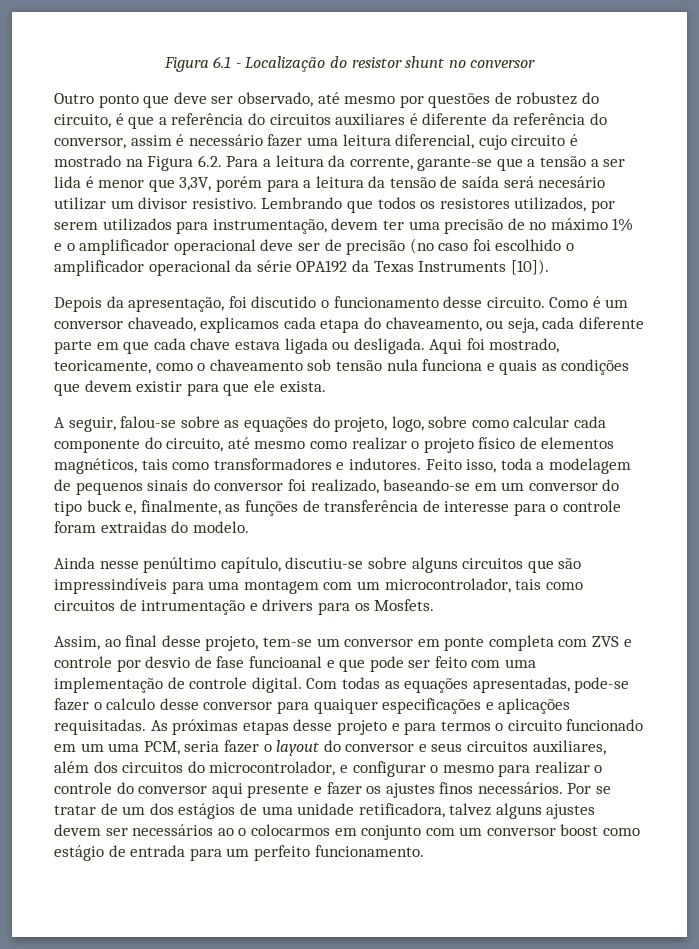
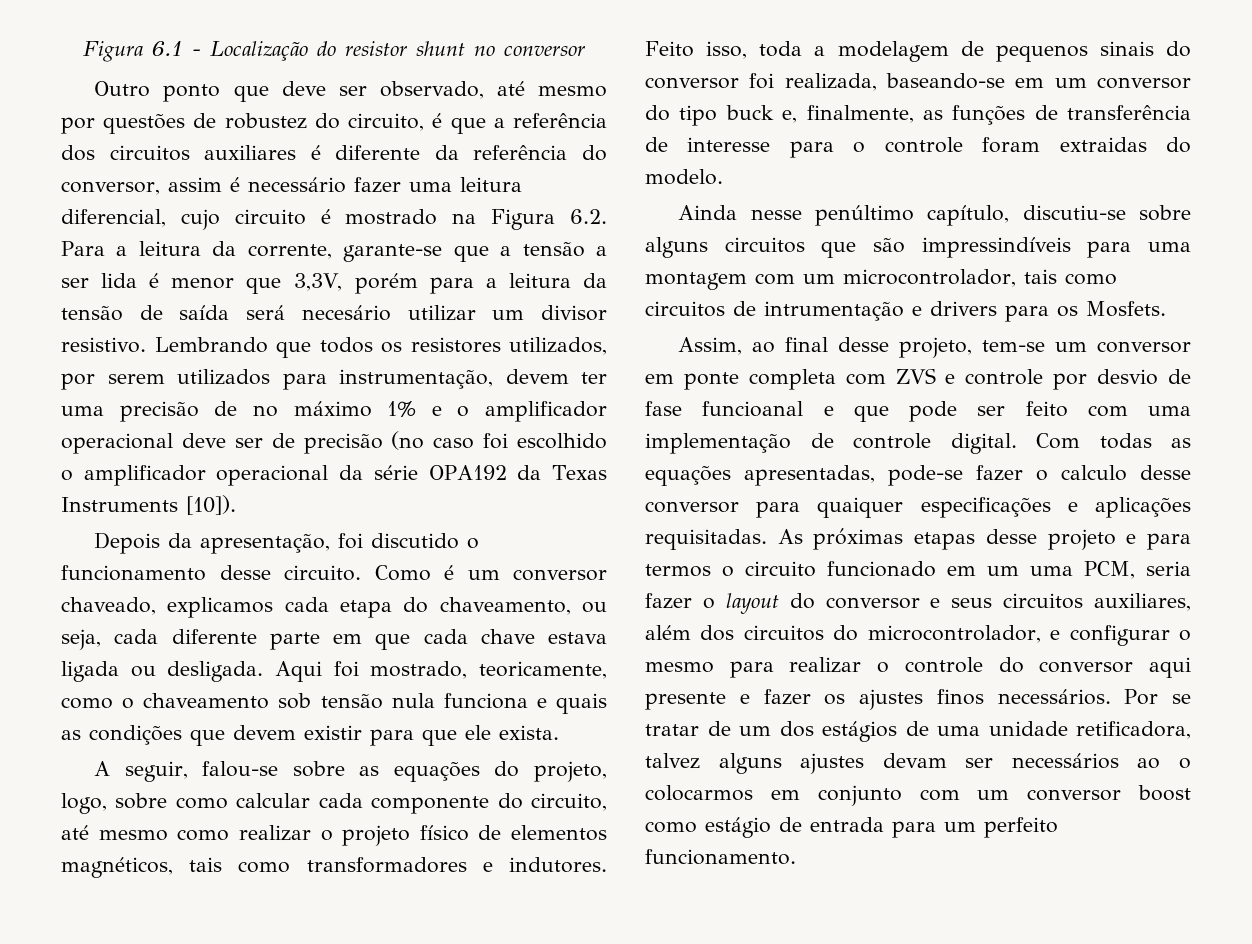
- Outro ponto que deve ser observado, até mesmo por questões de robustez do circuito, é que a referência do circuitos auxiliares é diferente da referência do conversor, assim é necessário fazer uma leitura diferencial, cujo circuito é mostrado na Figura 6.2. Para a leitura da corrente, garante-se que a tensão a ser lida é menor que 3,3V, porém para a leitura da tensão de saída será necesário utilizar um divisor resistivo.
+ Outro ponto que deve ser observado, até mesmo por questões de robustez do circuito, é que a referência dos circuitos auxiliares é diferente da referência do conversor, assim é necessário fazer uma leitura diferencial, cujo circuito é mostrado na Figura 6.2. Para a leitura da corrente, garante-se que a tensão a ser lida é menor que 3,3V, porém para a leitura da tensão de saída será necesário utilizar um divisor resistivo.
- Feito isso, toda a modelagem de pequenos sinais do conversor foi realizado, baseando-se em um conversor do tipo buck e, finalmente, as funções de transferência de interesse para o controle foram extraidas do modelo.
+ Feito isso, toda a modelagem de pequenos sinais do conversor foi realizada, baseando-se em um conversor do tipo buck e, finalmente, as funções de transferência de interesse para o controle foram extraidas do modelo.
- Por se tratar de um dos estágios de uma unidade retificadora, talvez alguns ajustes devem ser necessários ao o colocarmos em conjunto com um conversor boost como estágio de entrada para um perfeito funcionamento.
+ Por se tratar de um dos estágios de uma unidade retificadora, talvez alguns ajustes devam ser necessários ao o colocarmos em conjunto com um conversor boost como estágio de entrada para um perfeito funcionamento.

